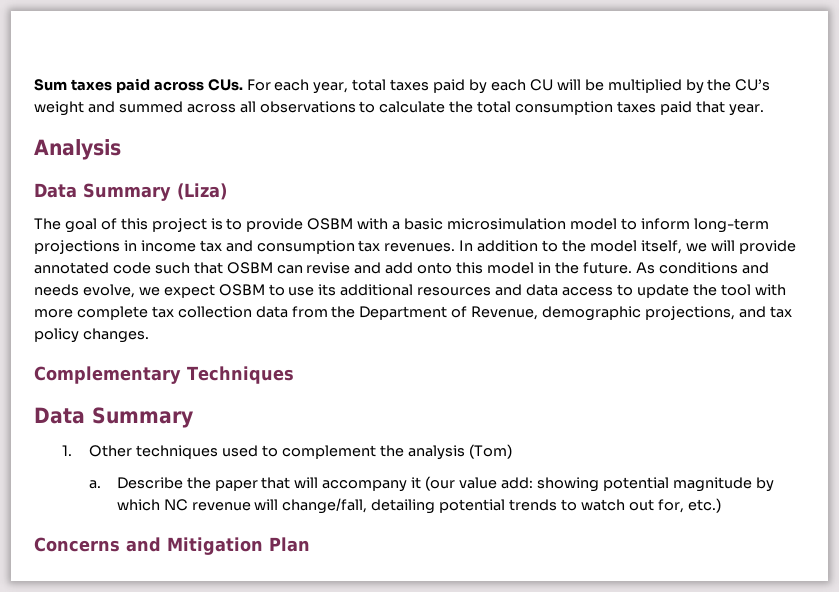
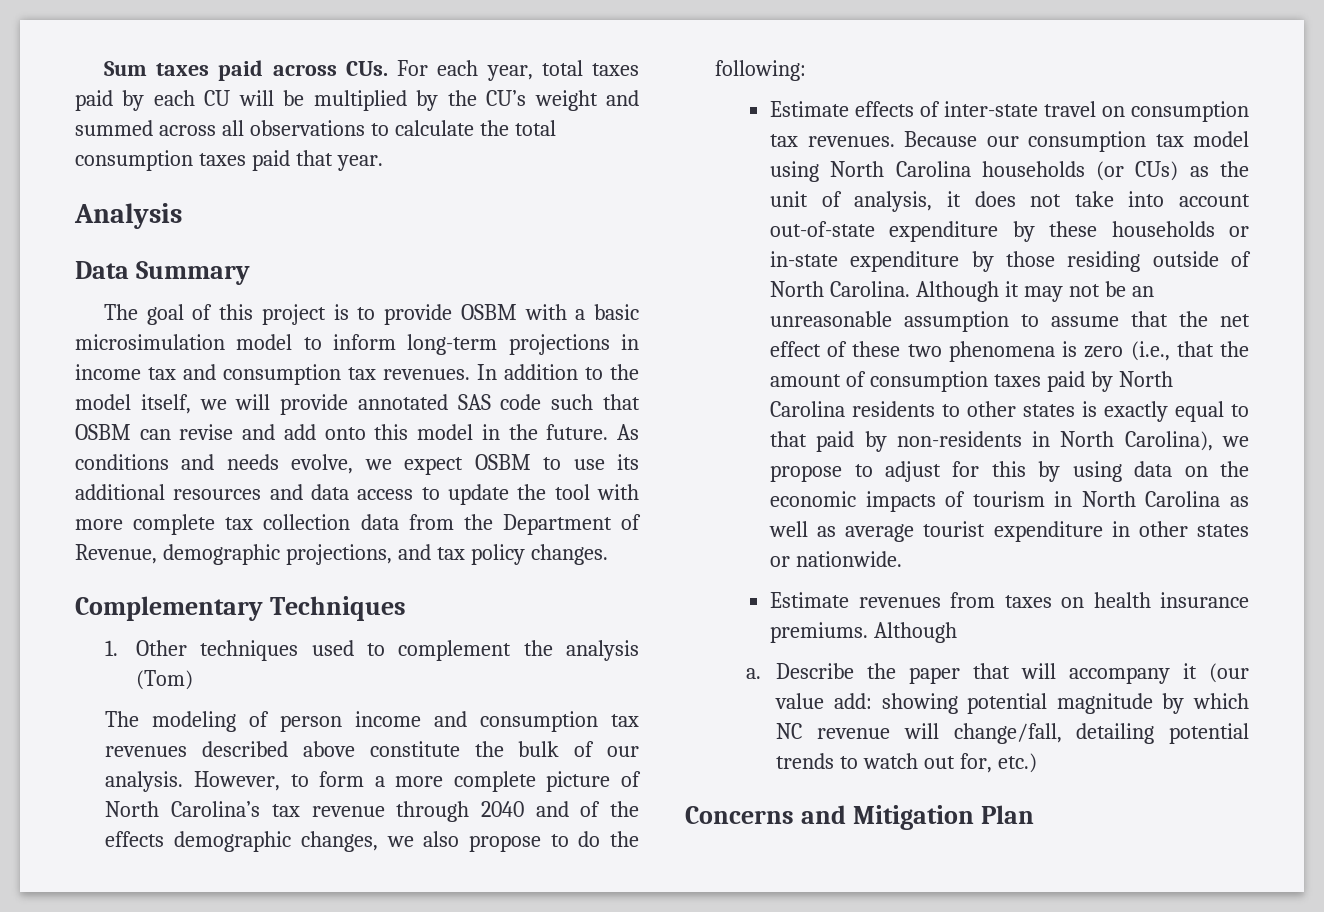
- Data Summary (Liza)
+ Data Summary
- In addition to the model itself, we will provide annotated code such that OSBM can revise and add onto this model in the future.
+ In addition to the model itself, we will provide annotated SAS code such that OSBM can revise and add onto this model in the future.
  Complementary Techniques
- Data Summary
+ The modeling of person income and consumption tax revenues described above constitute the bulk of our analysis. However, to form a more complete picture of North Carolina’s tax revenue through 2040 and of the effects demographic changes, we also propose to do the following:
+ Estimate effects of inter-state travel on consumption tax revenues. Because our consumption tax model using North Carolina households (or CUs) as the unit of analysis, it does not take into account out-of-state expenditure by these households or in-state expenditure by those residing outside of North Carolina. Although it may not be an unreasonable assumption to assume that the net effect of these two phenomena is zero (i.e., that the amount of consumption taxes paid by North Carolina residents to other states is exactly equal to that paid by non-residents in North Carolina), we propose to adjust for this by using data on the economic impacts of tourism in North Carolina as well as average tourist expenditure in other states or nationwide.
+ Estimate revenues from taxes on health insurance premiums. Although

